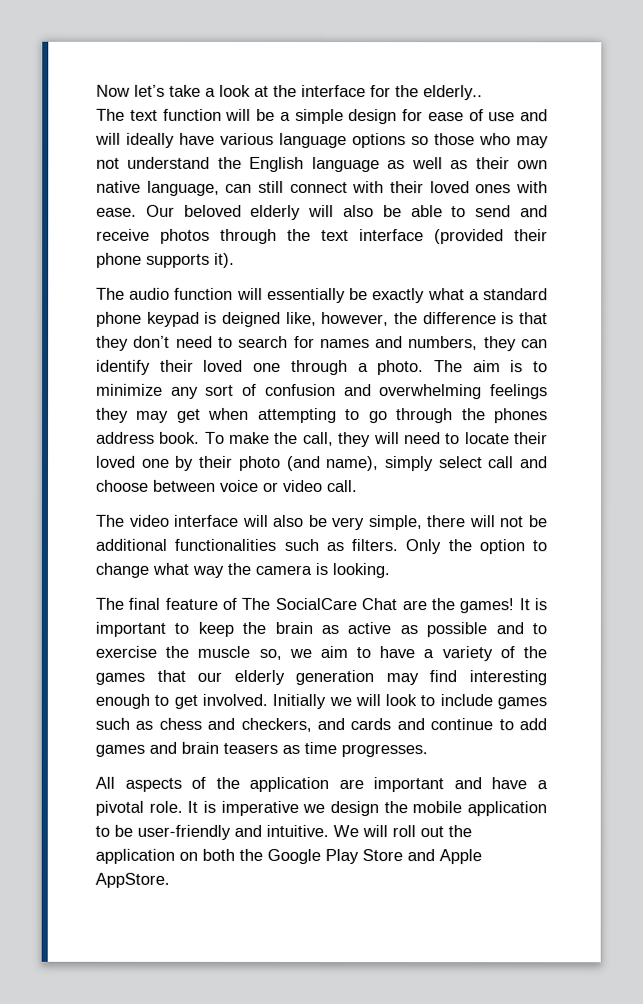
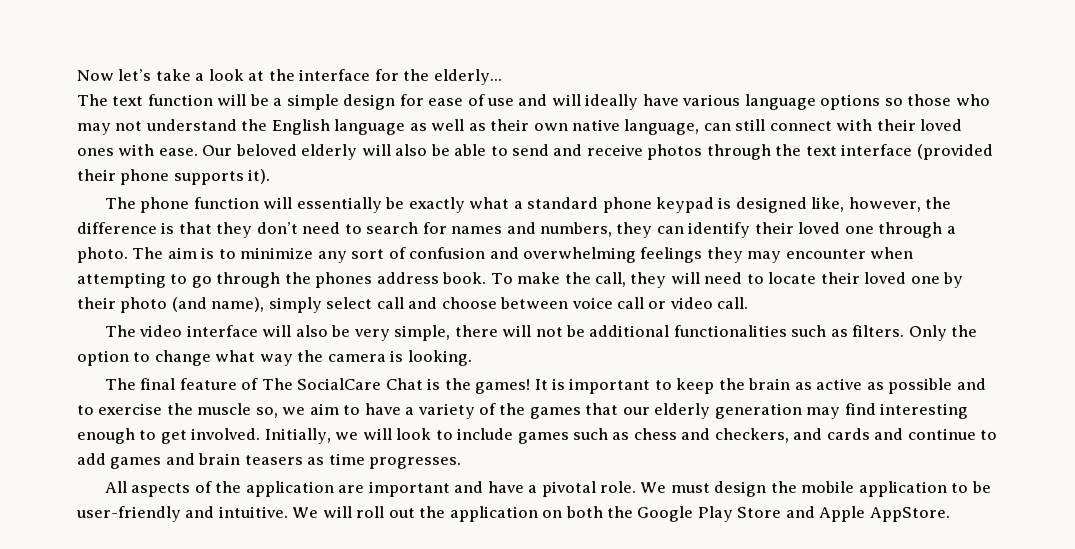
- Now let’s take a look at the interface for the elderly..
+ Now let’s take a look at the interface for the elderly...
- The audio function will essentially be exactly what a standard phone keypad is deigned like, however, the difference is that they don’t need to search for names and numbers, they can identify their loved one through a photo.
+ The phone function will essentially be exactly what a standard phone keypad is designed like, however, the difference is that they don’t need to search for names and numbers, they can identify their loved one through a photo.
- The aim is to minimize any sort of confusion and overwhelming feelings they may get when attempting to go through the phones address book.
+ The aim is to minimize any sort of confusion and overwhelming feelings they may encounter when attempting to go through the phones address book.
- To make the call, they will need to locate their loved one by their photo (and name), simply select call and choose between voice or video call.
+ To make the call, they will need to locate their loved one by their photo (and name), simply select call and choose between voice call or video call.
- The final feature of The SocialCare Chat are the games!
+ The final feature of The SocialCare Chat is the games!
- Initially we will look to include games such as chess and checkers, and cards and continue to add games and brain teasers as time progresses.
+ Initially, we will look to include games such as chess and checkers, and cards and continue to add games and brain teasers as time progresses.
- It is imperative we design the mobile application to be user-friendly and intuitive.
+ We must design the mobile application to be user-friendly and intuitive.

